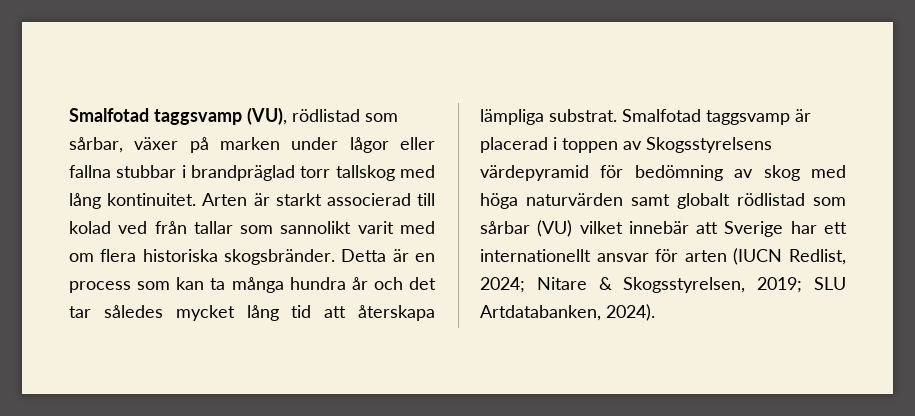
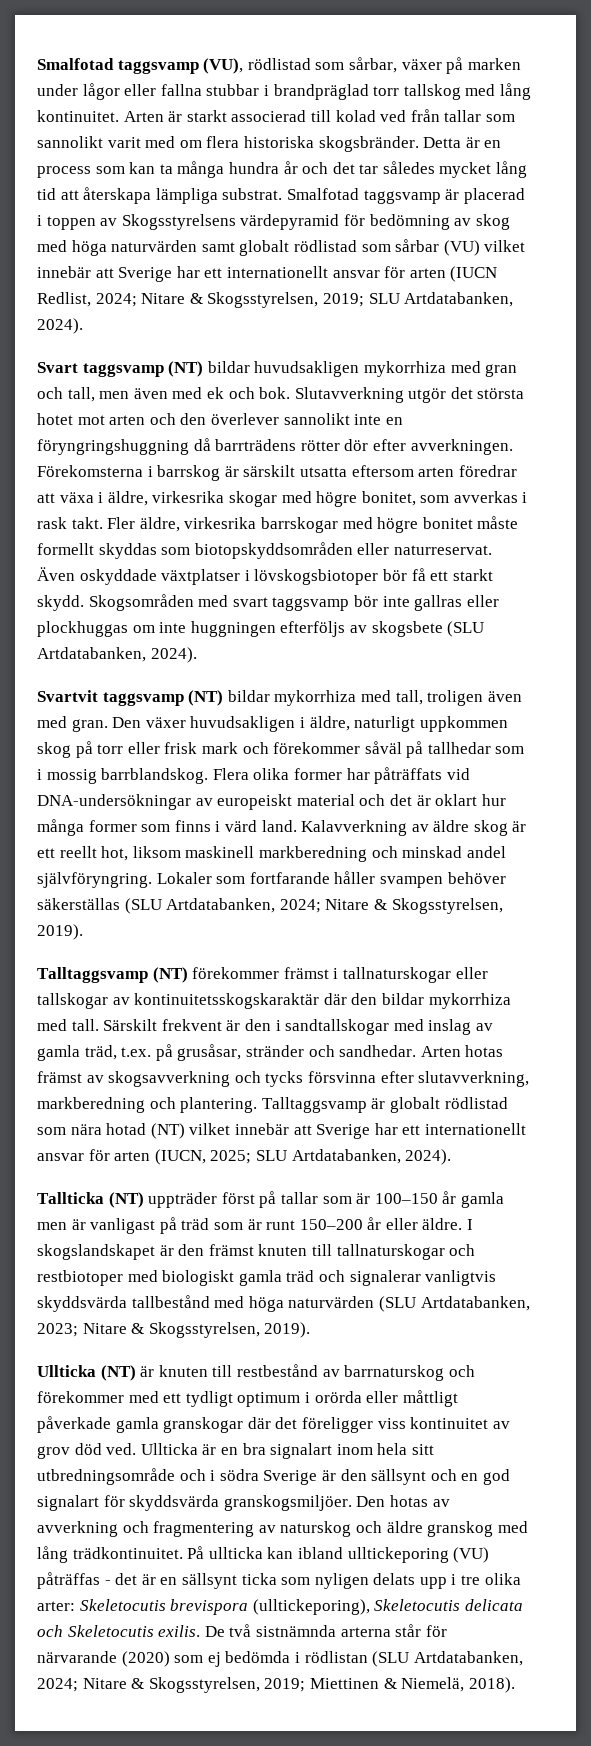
+ Svart taggsvamp (NT) bildar huvudsakligen mykorrhiza med gran och tall, men även med ek och bok. Slutavverkning utgör det största hotet mot arten och den överlever sannolikt inte en föryngringshuggning då barrträdens rötter dör efter avverkningen. Förekomsterna i barrskog är särskilt utsatta eftersom arten föredrar att växa i äldre, virkesrika skogar med högre bonitet, som avverkas i rask takt. Fler äldre, virkesrika barrskogar med högre bonitet måste formellt skyddas som biotopskyddsområden eller naturreservat. Även oskyddade växtplatser i lövskogsbiotoper bör få ett starkt skydd. Skogsområden med svart taggsvamp bör inte gallras eller plockhuggas om inte huggningen efterföljs av skogsbete (SLU Artdatabanken, 2024).
+ Svartvit taggsvamp (NT) bildar mykorrhiza med tall, troligen även med gran. Den växer huvudsakligen i äldre, naturligt uppkommen skog på torr eller frisk mark och förekommer såväl på tallhedar som i mossig barrblandskog. Flera olika former har påträffats vid DNA-undersökningar av europeiskt material och det är oklart hur många former som finns i värd land. Kalavverkning av äldre skog är ett reellt hot, liksom maskinell markberedning och minskad andel självföryngring. Lokaler som fortfarande håller svampen behöver säkerställas (SLU Artdatabanken, 2024; Nitare & Skogsstyrelsen, 2019).
+ Talltaggsvamp (NT) förekommer främst i tallnaturskogar eller tallskogar av kontinuitetsskogskaraktär där den bildar mykorrhiza med tall. Särskilt frekvent är den i sandtallskogar med inslag av gamla träd, t.ex. på grusåsar, stränder och sandhedar. Arten hotas främst av skogsavverkning och tycks försvinna efter slutavverkning, markberedning och plantering. Talltaggsvamp är globalt rödlistad som nära hotad (NT) vilket innebär att Sverige har ett internationellt ansvar för arten (IUCN, 2025; SLU Artdatabanken, 2024).
+ Tallticka (NT) uppträder först på tallar som är 100–150 år gamla men är vanligast på träd som är runt 150–200 år eller äldre. I skogslandskapet är den främst knuten till tallnaturskogar och restbiotoper med biologiskt gamla träd och signalerar vanligtvis skyddsvärda tallbestånd med höga naturvärden (SLU Artdatabanken, 2023; Nitare & Skogsstyrelsen, 2019).
+ Ullticka (NT) är knuten till restbestånd av barrnaturskog och förekommer med ett tydligt optimum i orörda eller måttligt påverkade gamla granskogar där det föreligger viss kontinuitet av grov död ved. Ullticka är en bra signalart inom hela sitt utbredningsområde och i södra Sverige är den sällsynt och en god signalart för skyddsvärda granskogsmiljöer. Den hotas av avverkning och fragmentering av naturskog och äldre granskog med lång trädkontinuitet. På ullticka kan ibland ulltickeporing (VU) påträffas - det är en sällsynt ticka som nyligen delats upp i tre olika arter: Skeletocutis brevispora (ulltickeporing), Skeletocutis delicata och Skeletocutis exilis. De två sistnämnda arterna står för närvarande (2020) som ej bedömda i rödlistan (SLU Artdatabanken, 2024; Nitare & Skogsstyrelsen, 2019; Miettinen & Niemelä, 2018).

